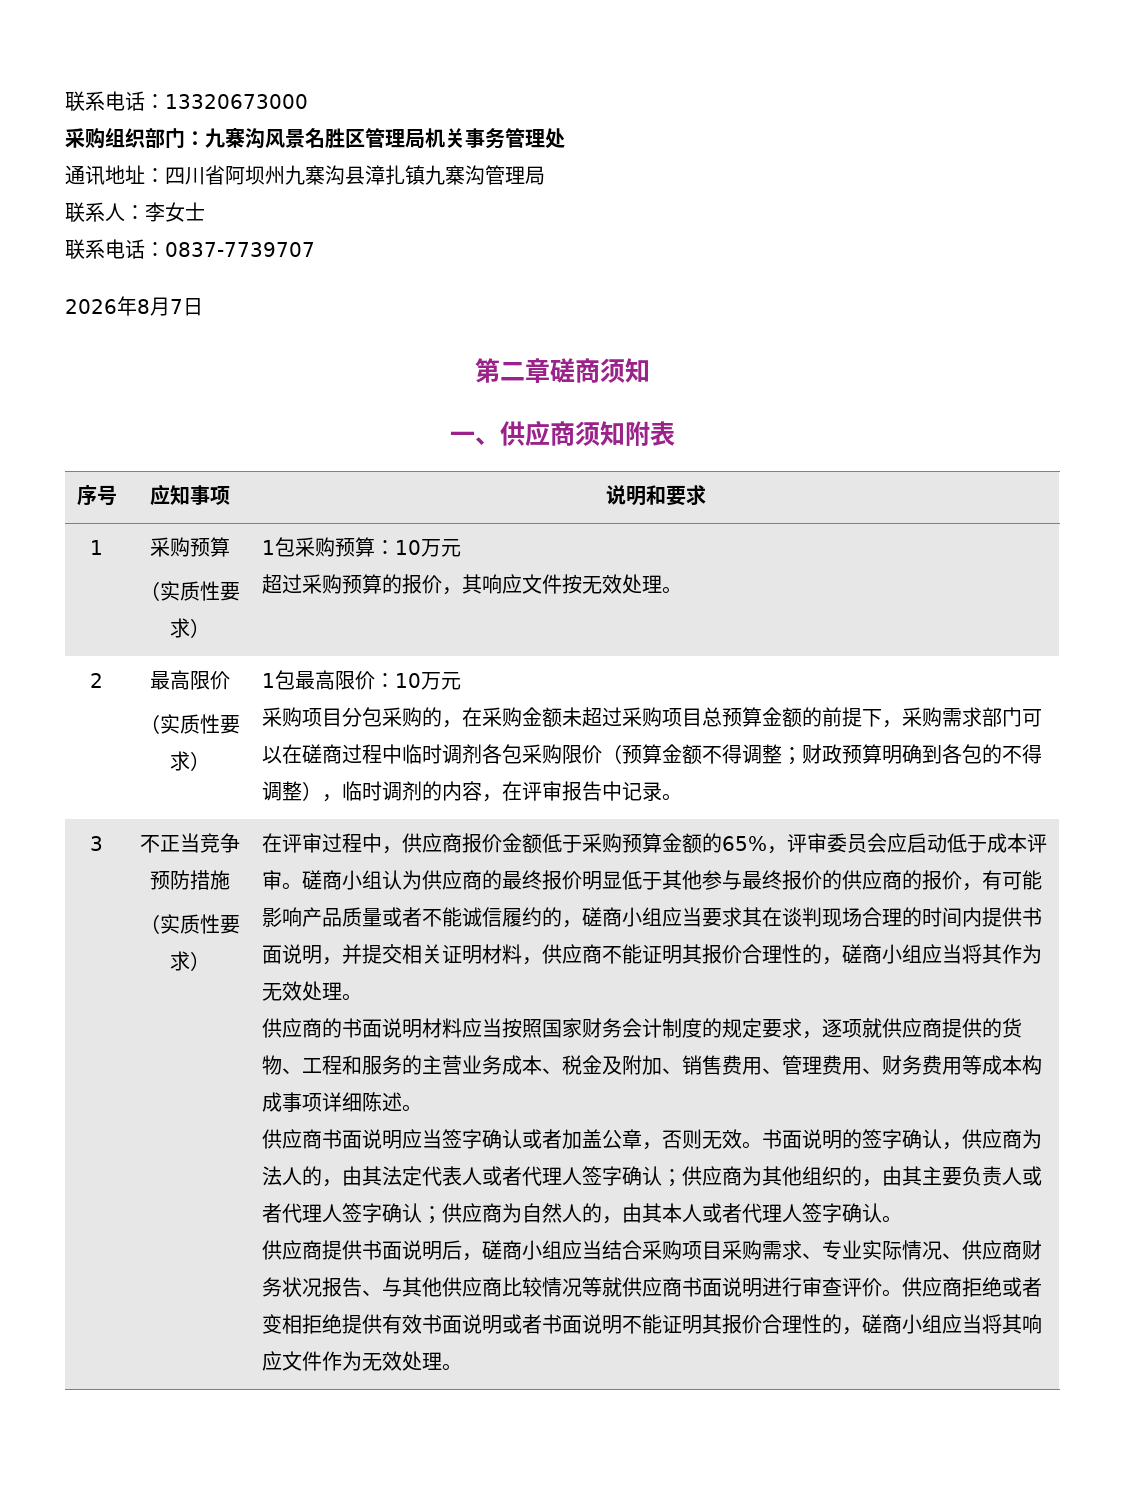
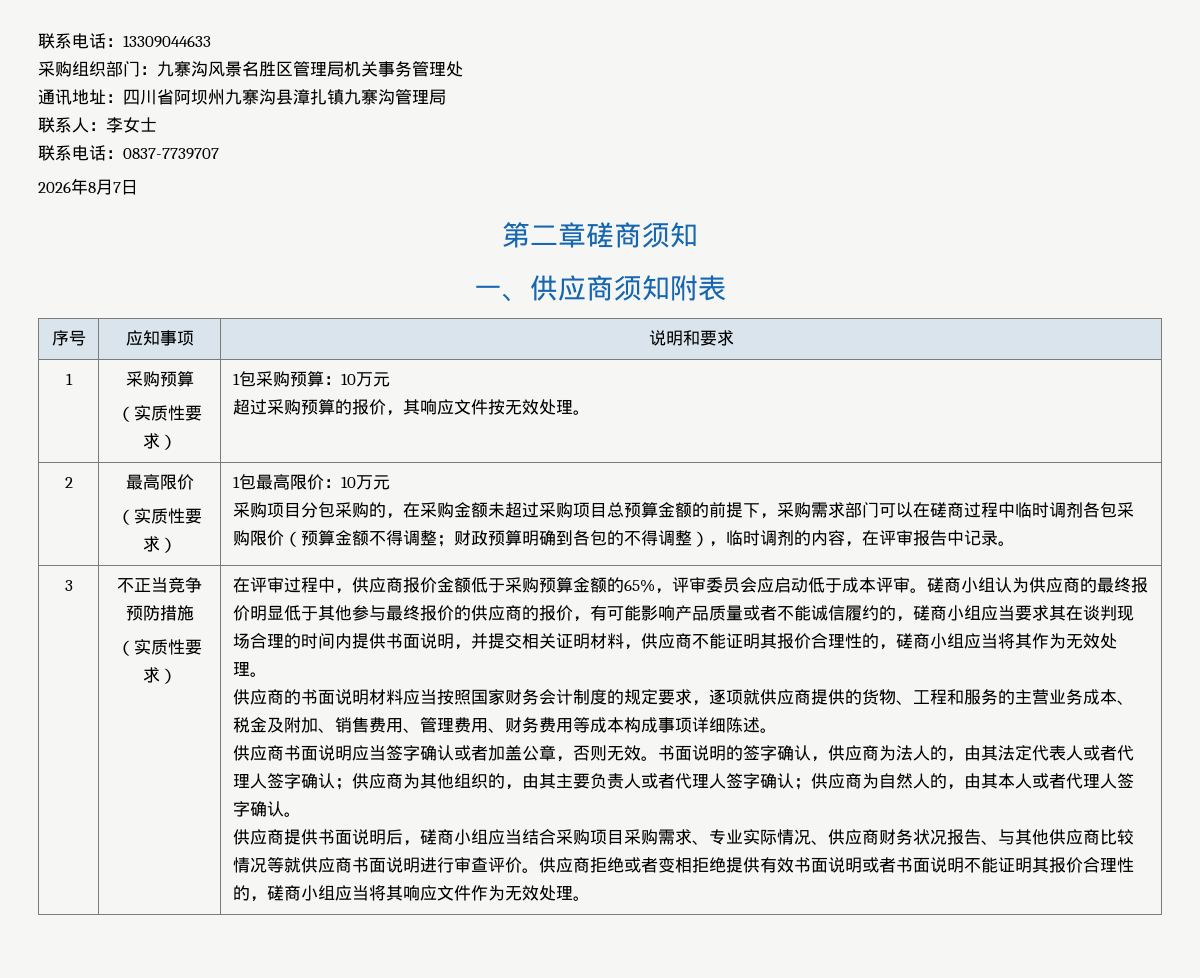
- 联系电话：13320673000
+ 联系电话：13309044633

